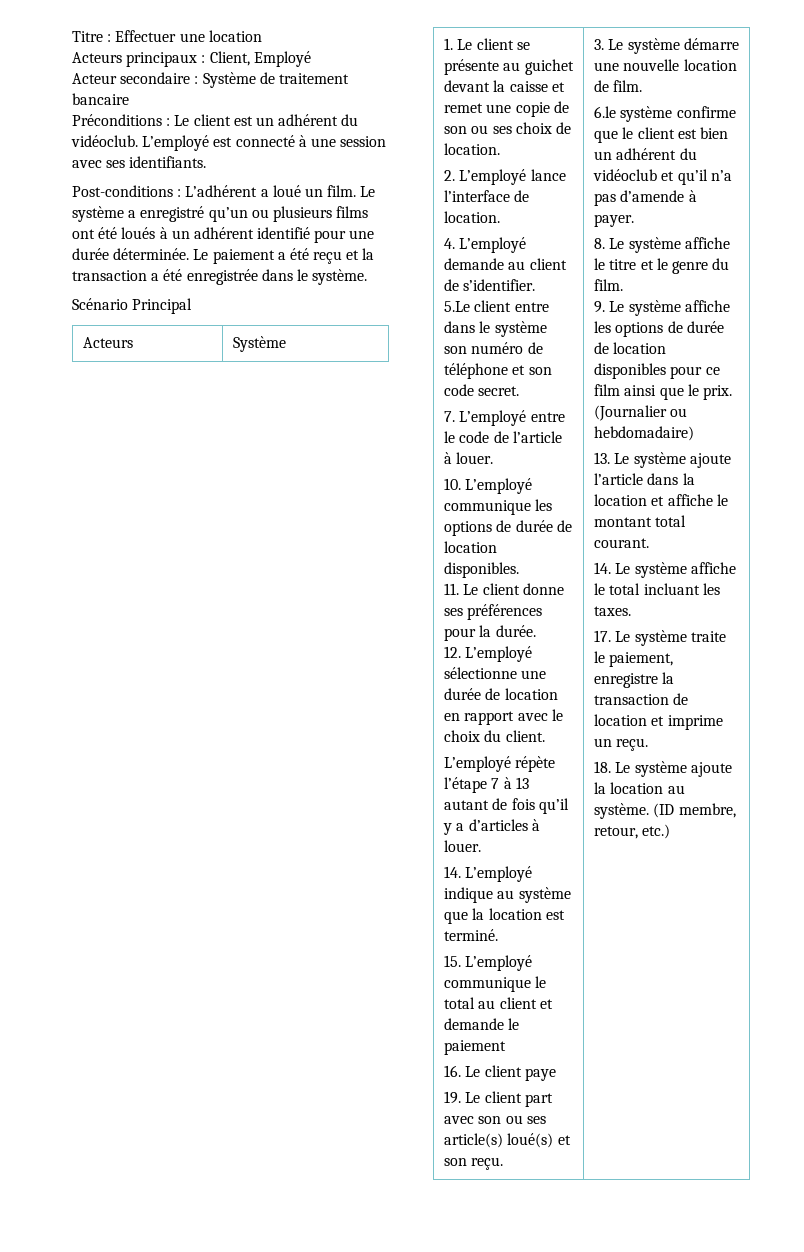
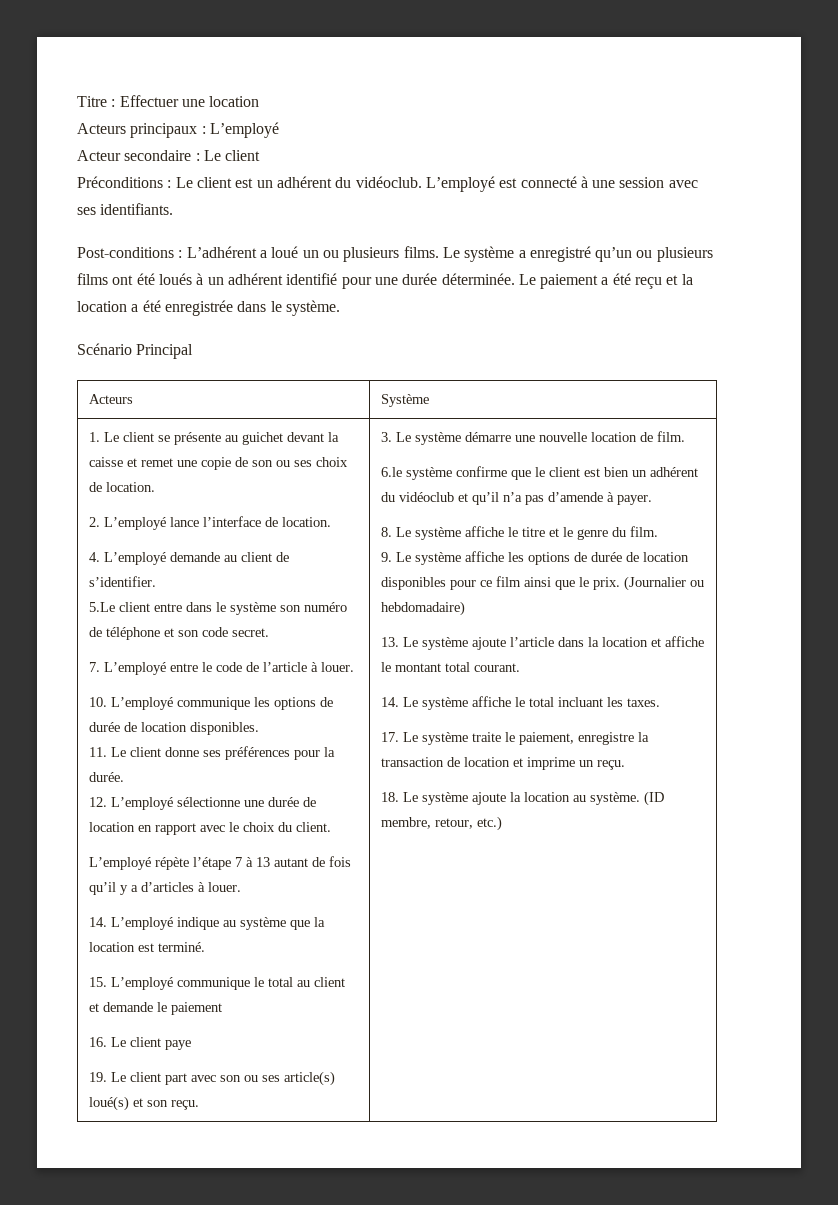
- Acteurs principaux : Client, Employé
+ Acteurs principaux : L’employé
- Acteur secondaire : Système de traitement bancaire
+ Acteur secondaire : Le client
- Post-conditions : L’adhérent a loué un film.
+ Post-conditions : L’adhérent a loué un ou plusieurs films.
- Le paiement a été reçu et la transaction a été enregistrée dans le système.
+ Le paiement a été reçu et la location a été enregistrée dans le système.

